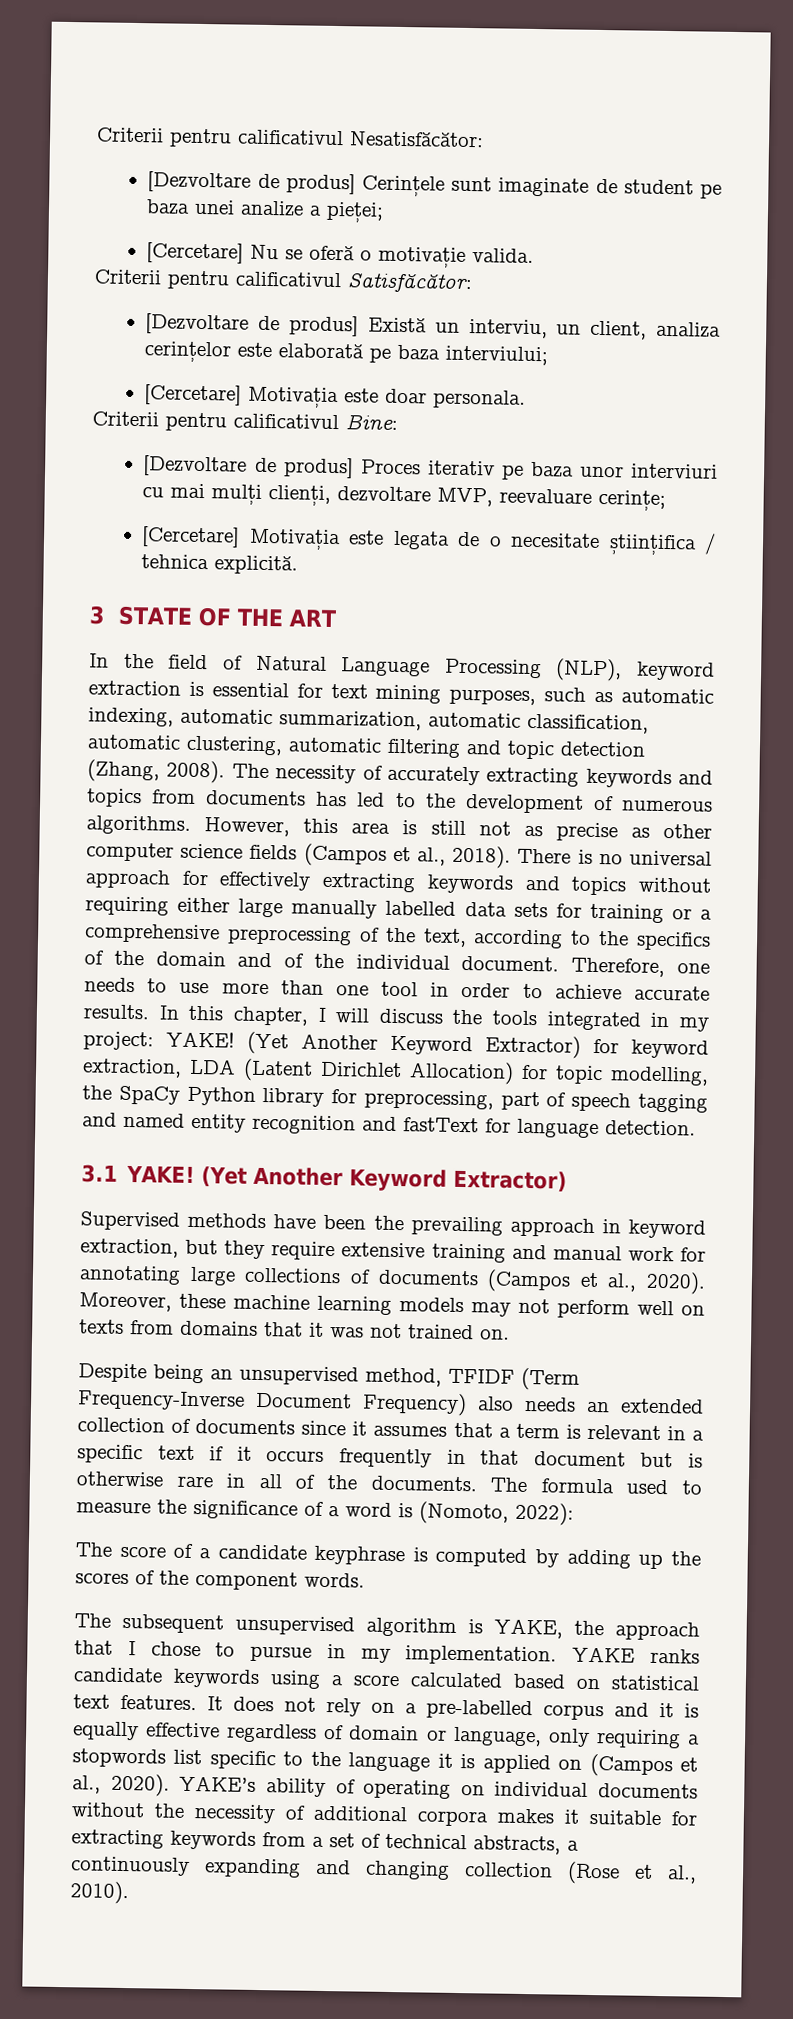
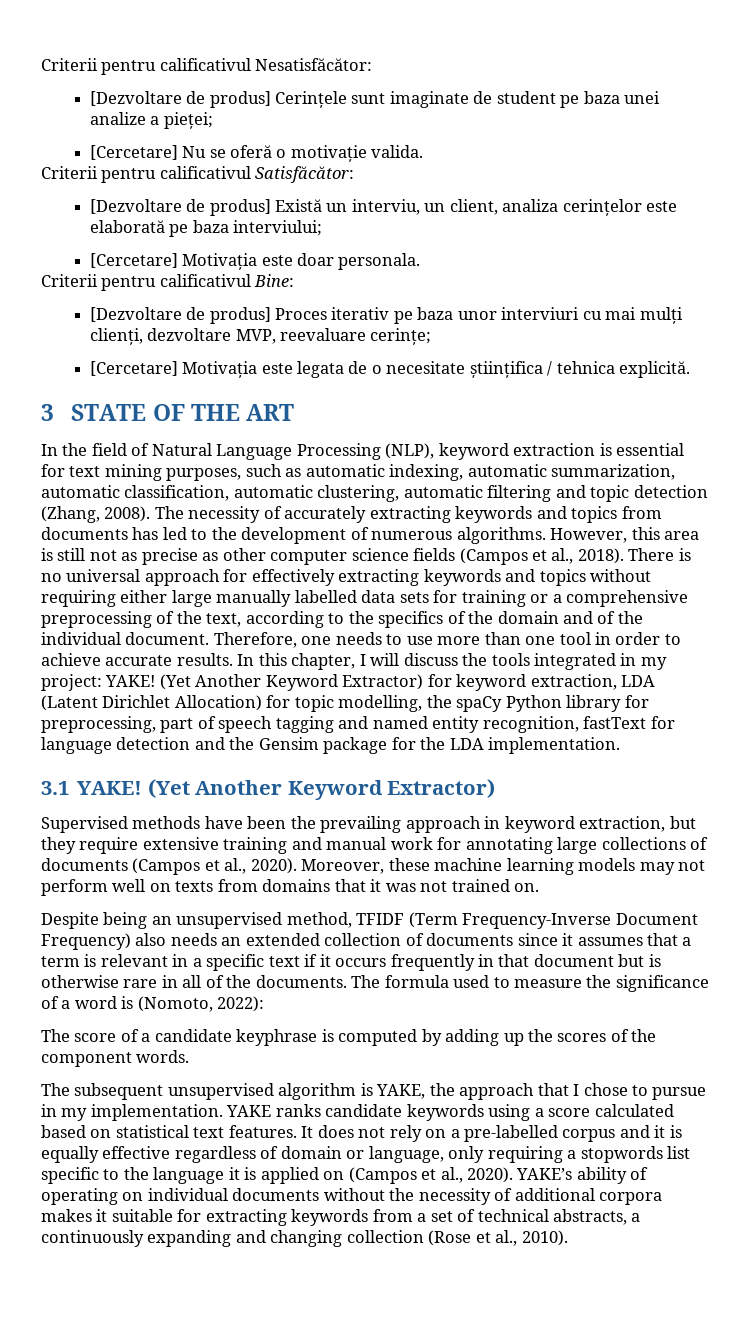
- (Yet Another Keyword Extractor) for keyword extraction, LDA (Latent Dirichlet Allocation) for topic modelling, the SpaCy Python library for preprocessing, part of speech tagging and named entity recognition and fastText for language detection.
+ (Yet Another Keyword Extractor) for keyword extraction, LDA (Latent Dirichlet Allocation) for topic modelling, the spaCy Python library for preprocessing, part of speech tagging and named entity recognition, fastText for language detection and the Gensim package for the LDA implementation.

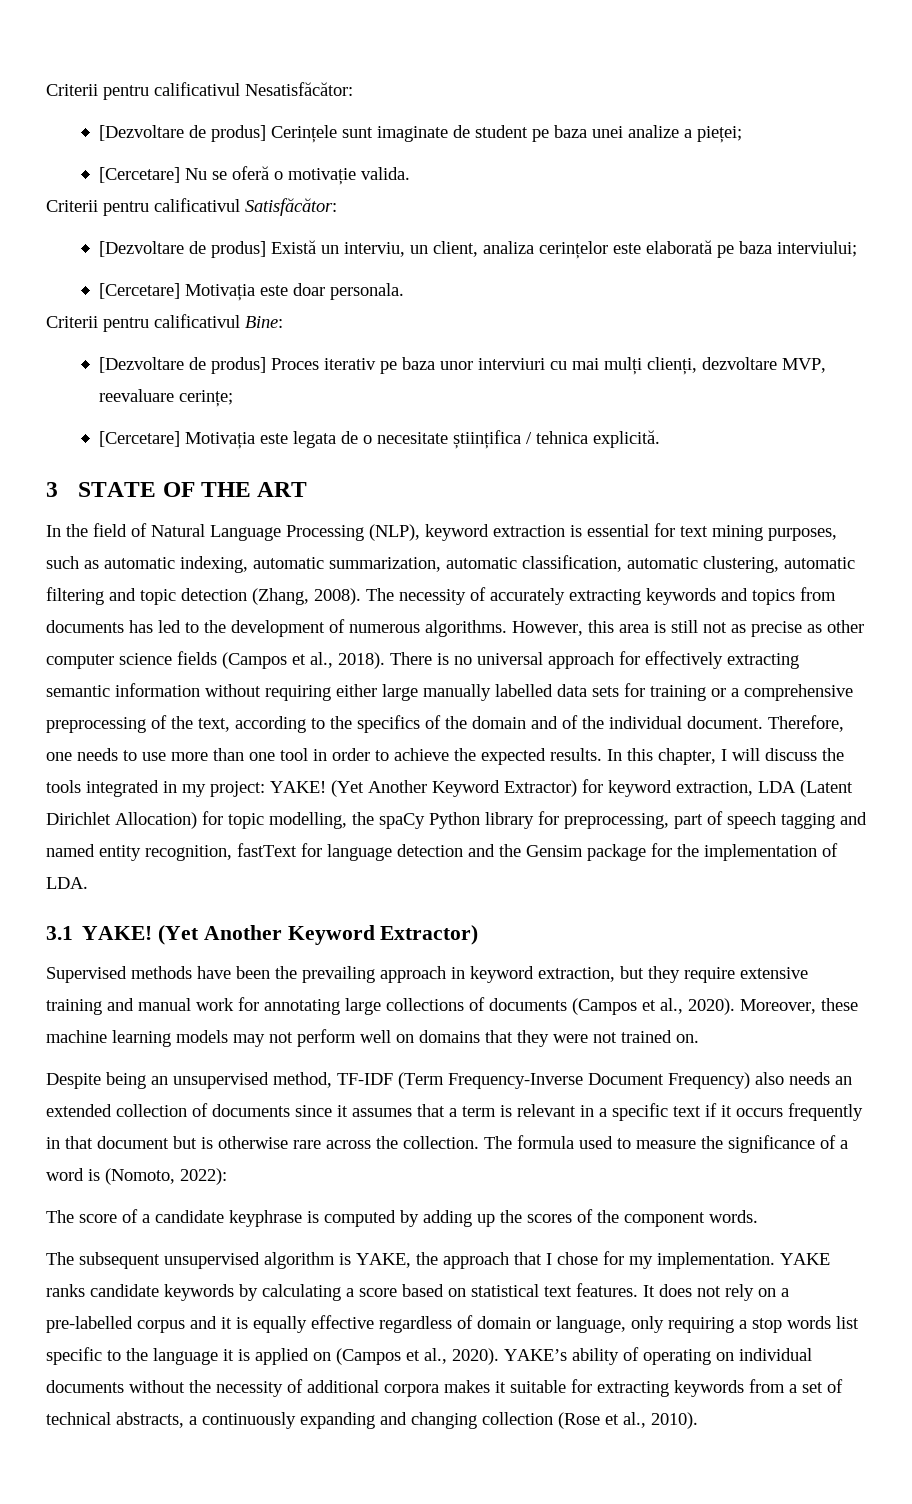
- There is no universal approach for effectively extracting keywords and topics without requiring either large manually labelled data sets for training or a comprehensive preprocessing of the text, according to the specifics of the domain and of the individual document.
+ There is no universal approach for effectively extracting semantic information without requiring either large manually labelled data sets for training or a comprehensive preprocessing of the text, according to the specifics of the domain and of the individual document.
- Therefore, one needs to use more than one tool in order to achieve accurate results.
+ Therefore, one needs to use more than one tool in order to achieve the expected results.
- (Yet Another Keyword Extractor) for keyword extraction, LDA (Latent Dirichlet Allocation) for topic modelling, the spaCy Python library for preprocessing, part of speech tagging and named entity recognition, fastText for language detection and the Gensim package for the LDA implementation.
+ (Yet Another Keyword Extractor) for keyword extraction, LDA (Latent Dirichlet Allocation) for topic modelling, the spaCy Python library for preprocessing, part of speech tagging and named entity recognition, fastText for language detection and the Gensim package for the implementation of LDA.
- Moreover, these machine learning models may not perform well on texts from domains that it was not trained on.
+ Moreover, these machine learning models may not perform well on domains that they were not trained on.
- Despite being an unsupervised method, TFIDF (Term Frequency-Inverse Document Frequency) also needs an extended collection of documents since it assumes that a term is relevant in a specific text if it occurs frequently in that document but is otherwise rare in all of the documents.
+ Despite being an unsupervised method, TF-IDF (Term Frequency-Inverse Document Frequency) also needs an extended collection of documents since it assumes that a term is relevant in a specific text if it occurs frequently in that document but is otherwise rare across the collection.
- The subsequent unsupervised algorithm is YAKE, the approach that I chose to pursue in my implementation.
+ The subsequent unsupervised algorithm is YAKE, the approach that I chose for my implementation.
- YAKE ranks candidate keywords using a score calculated based on statistical text features.
+ YAKE ranks candidate keywords by calculating a score based on statistical text features.
- It does not rely on a pre-labelled corpus and it is equally effective regardless of domain or language, only requiring a stopwords list specific to the language it is applied on (Campos et al., 2020).
+ It does not rely on a pre-labelled corpus and it is equally effective regardless of domain or language, only requiring a stop words list specific to the language it is applied on (Campos et al., 2020).

